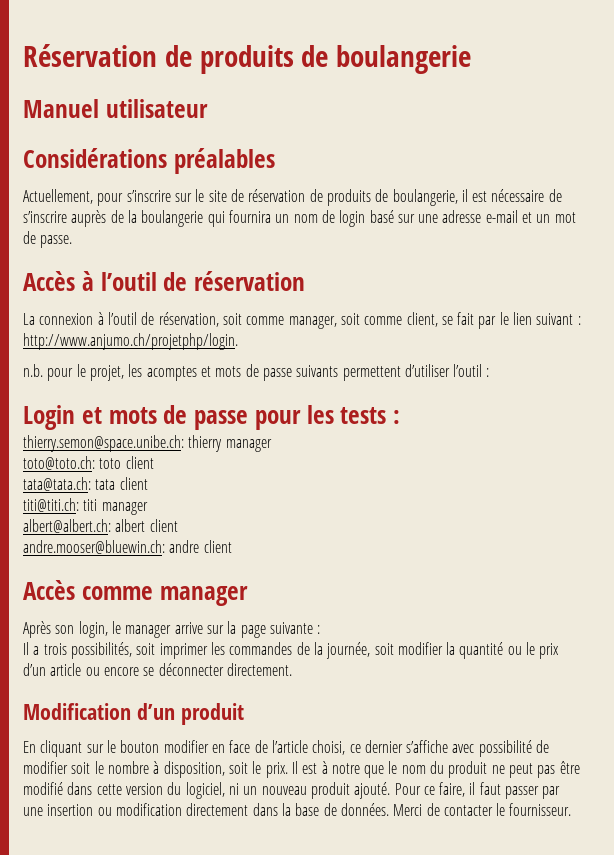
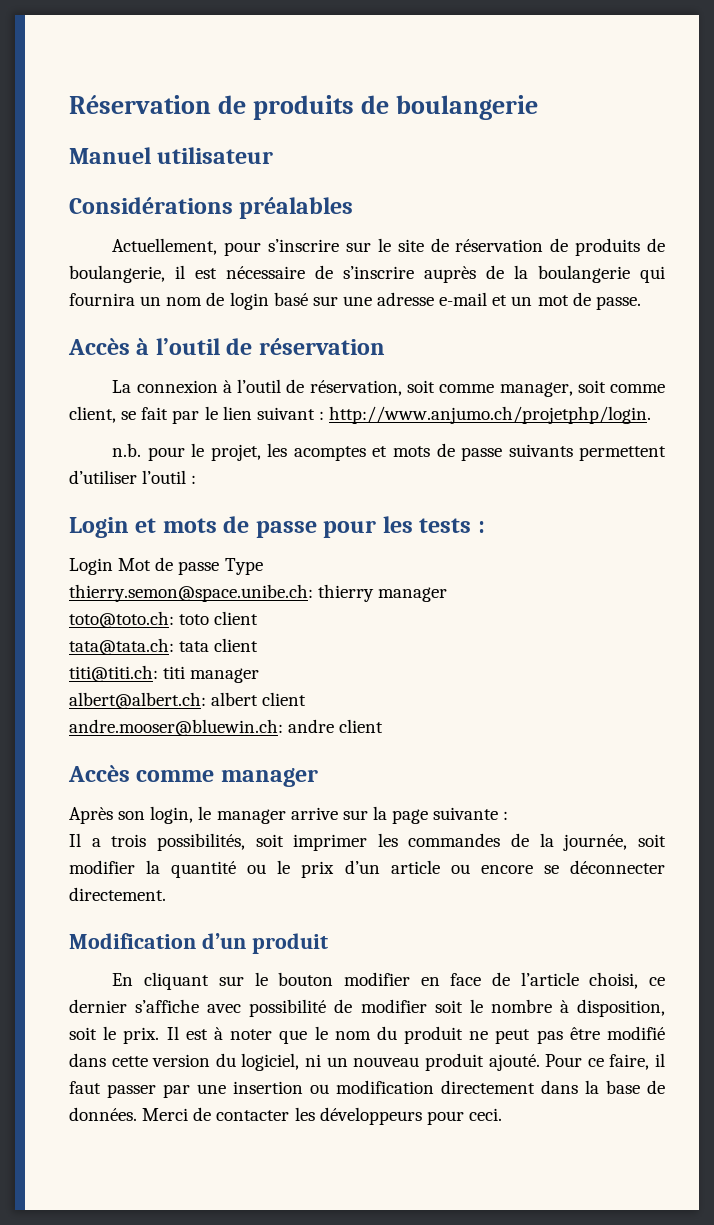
+ Login Mot de passe Type
- Il est à notre que le nom du produit ne peut pas être modifié dans cette version du logiciel, ni un nouveau produit ajouté.
+ Il est à noter que le nom du produit ne peut pas être modifié dans cette version du logiciel, ni un nouveau produit ajouté.
- Merci de contacter le fournisseur.
+ Merci de contacter les développeurs pour ceci.

